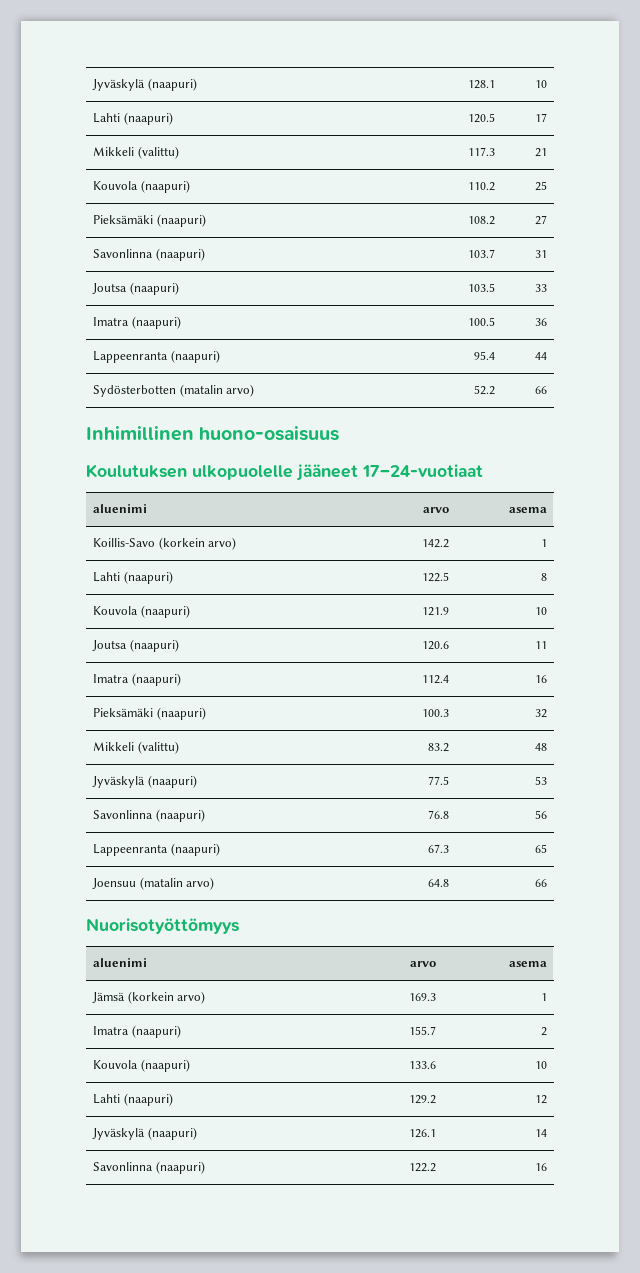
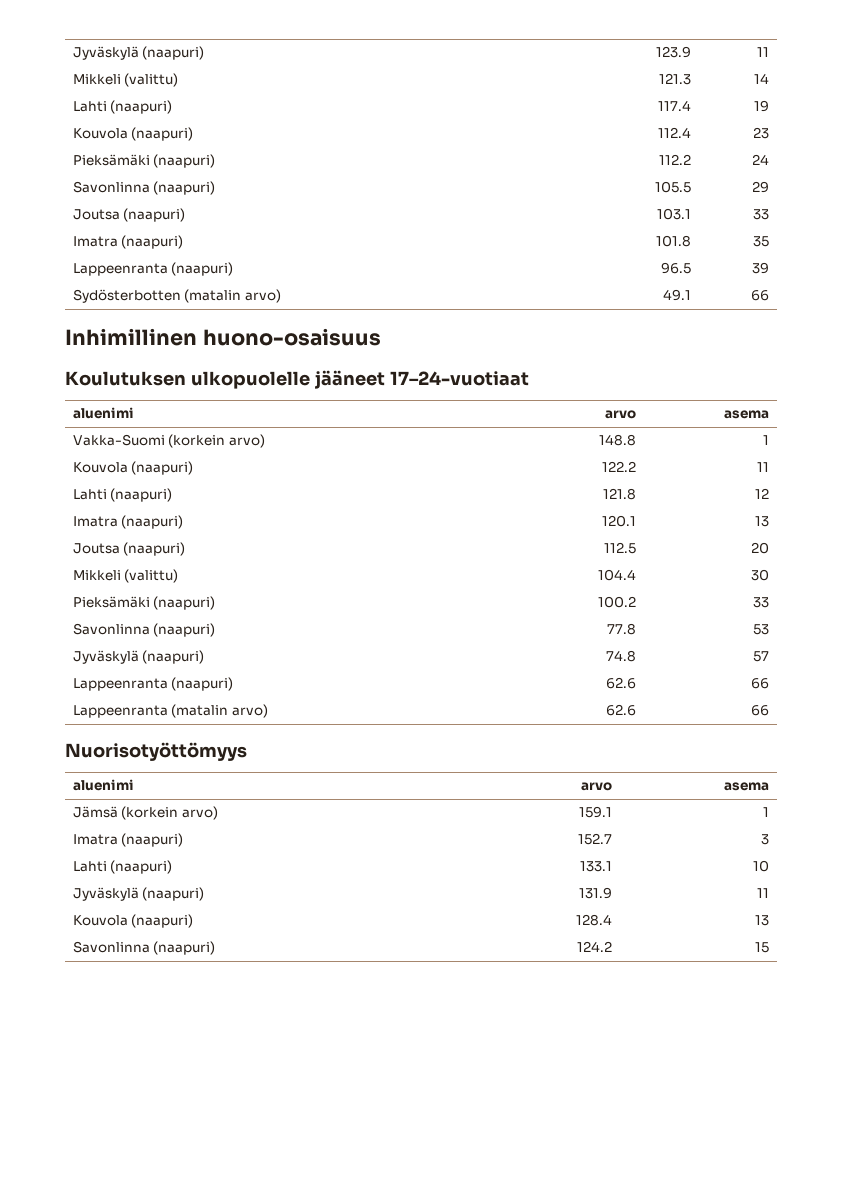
- Jyväskylä (naapuri) | 128.1 | 10
- Lahti (naapuri) | 120.5 | 17
- Mikkeli (valittu) | 117.3 | 21
- Kouvola (naapuri) | 110.2 | 25
- Pieksämäki (naapuri) | 108.2 | 27
- Savonlinna (naapuri) | 103.7 | 31
- Joutsa (naapuri) | 103.5 | 33
+ Jyväskylä (naapuri) | 123.9 | 11
+ Mikkeli (valittu) | 121.3 | 14
+ Lahti (naapuri) | 117.4 | 19
+ Kouvola (naapuri) | 112.4 | 23
+ Pieksämäki (naapuri) | 112.2 | 24
+ Savonlinna (naapuri) | 105.5 | 29
+ Joutsa (naapuri) | 103.1 | 33
- Imatra (naapuri) | 100.5 | 36
- Lappeenranta (naapuri) | 95.4 | 44
+ Imatra (naapuri) | 101.8 | 35
+ Lappeenranta (naapuri) | 96.5 | 39
- Sydösterbotten (matalin arvo) | 52.2 | 66
+ Sydösterbotten (matalin arvo) | 49.1 | 66
- Koillis-Savo (korkein arvo) | 142.2 | 1
- Lahti (naapuri) | 122.5 | 8
- Kouvola (naapuri) | 121.9 | 10
- Joutsa (naapuri) | 120.6 | 11
- Imatra (naapuri) | 112.4 | 16
- Pieksämäki (naapuri) | 100.3 | 32
- Mikkeli (valittu) | 83.2 | 48
- Jyväskylä (naapuri) | 77.5 | 53
- Savonlinna (naapuri) | 76.8 | 56
- Lappeenranta (naapuri) | 67.3 | 65
- Joensuu (matalin arvo) | 64.8 | 66
+ Vakka-Suomi (korkein arvo) | 148.8 | 1
+ Kouvola (naapuri) | 122.2 | 11
+ Lahti (naapuri) | 121.8 | 12
+ Imatra (naapuri) | 120.1 | 13
+ Joutsa (naapuri) | 112.5 | 20
+ Mikkeli (valittu) | 104.4 | 30
+ Pieksämäki (naapuri) | 100.2 | 33
+ Savonlinna (naapuri) | 77.8 | 53
+ Jyväskylä (naapuri) | 74.8 | 57
+ Lappeenranta (naapuri) | 62.6 | 66
+ Lappeenranta (matalin arvo) | 62.6 | 66
- Jämsä (korkein arvo) | 169.3 | 1
+ Jämsä (korkein arvo) | 159.1 | 1
- Imatra (naapuri) | 155.7 | 2
- Kouvola (naapuri) | 133.6 | 10
- Lahti (naapuri) | 129.2 | 12
- Jyväskylä (naapuri) | 126.1 | 14
- Savonlinna (naapuri) | 122.2 | 16
+ Imatra (naapuri) | 152.7 | 3
+ Lahti (naapuri) | 133.1 | 10
+ Jyväskylä (naapuri) | 131.9 | 11
+ Kouvola (naapuri) | 128.4 | 13
+ Savonlinna (naapuri) | 124.2 | 15

